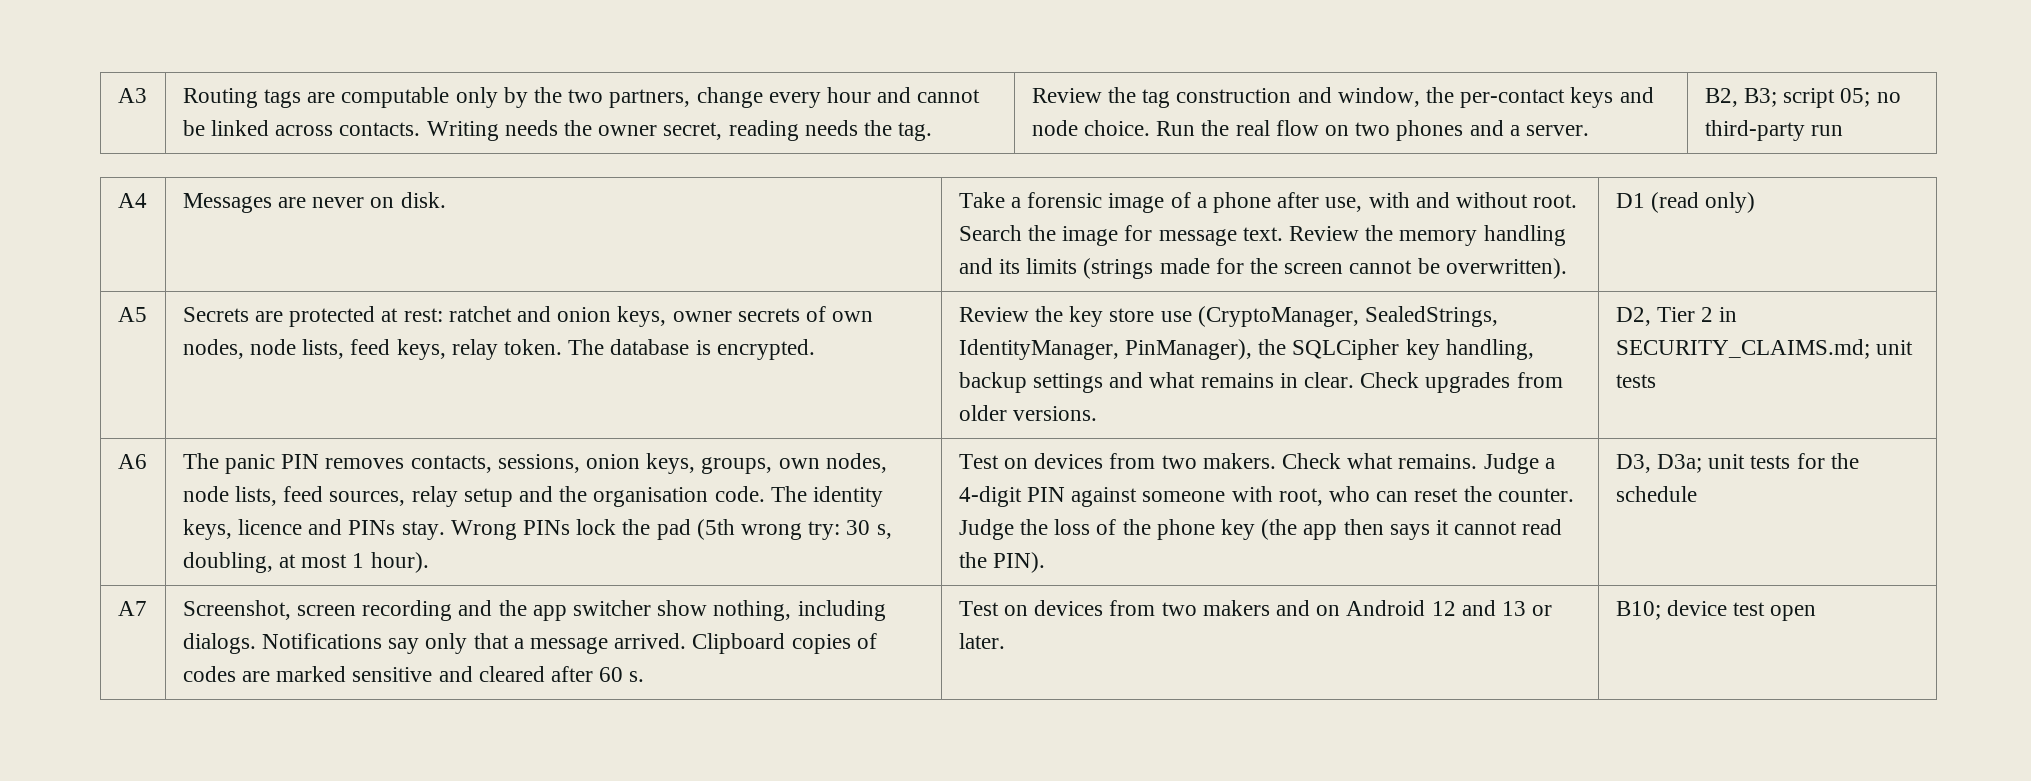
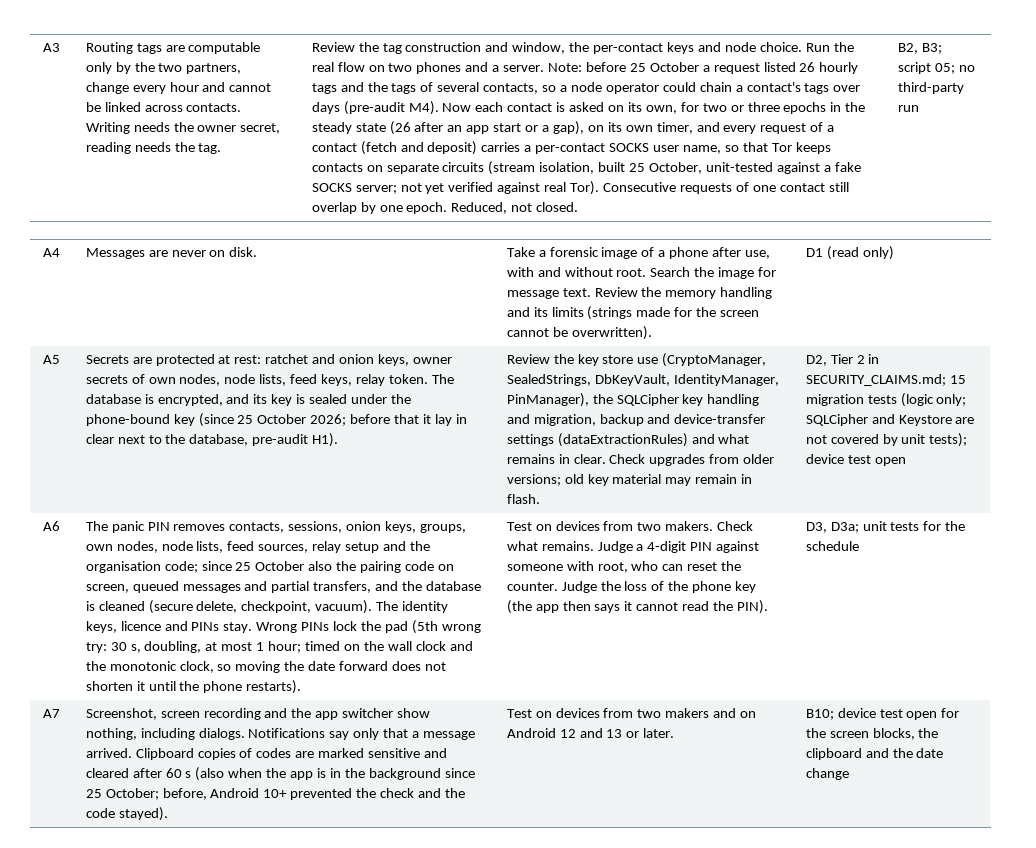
+ Note: before 25 October a request listed 26 hourly tags and the tags of several contacts, so a node operator could chain a contact's tags over days (pre-audit M4). Now each contact is asked on its own, for two or three epochs in the steady state (26 after an app start or a gap), on its own timer, and every request of a contact (fetch and deposit) carries a per-contact SOCKS user name, so that Tor keeps contacts on separate circuits (stream isolation, built 25 October, unit-tested against a fake SOCKS server; not yet verified against real Tor). Consecutive requests of one contact still overlap by one epoch. Reduced, not closed.
- The database is encrypted.
+ The database is encrypted, and its key is sealed under the phone-bound key (since 25 October 2026; before that it lay in clear next to the database, pre-audit H1).
- Review the key store use (CryptoManager, SealedStrings, IdentityManager, PinManager), the SQLCipher key handling, backup settings and what remains in clear.
+ Review the key store use (CryptoManager, SealedStrings, DbKeyVault, IdentityManager, PinManager), the SQLCipher key handling and migration, backup and device-transfer settings (dataExtractionRules) and what remains in clear.
- Check upgrades from older versions.
+ Check upgrades from older versions; old key material may remain in flash.
- D2, Tier 2 in SECURITY_CLAIMS.md; unit tests
+ D2, Tier 2 in SECURITY_CLAIMS.md; 15 migration tests (logic only; SQLCipher and Keystore are not covered by unit tests); device test open
- The panic PIN removes contacts, sessions, onion keys, groups, own nodes, node lists, feed sources, relay setup and the organisation code.
+ The panic PIN removes contacts, sessions, onion keys, groups, own nodes, node lists, feed sources, relay setup and the organisation code; since 25 October also the pairing code on screen, queued messages and partial transfers, and the database is cleaned (secure delete, checkpoint, vacuum).
- Wrong PINs lock the pad (5th wrong try: 30 s, doubling, at most 1 hour).
+ Wrong PINs lock the pad (5th wrong try: 30 s, doubling, at most 1 hour; timed on the wall clock and the monotonic clock, so moving the date forward does not shorten it until the phone restarts).
- Clipboard copies of codes are marked sensitive and cleared after 60 s.
+ Clipboard copies of codes are marked sensitive and cleared after 60 s (also when the app is in the background since 25 October; before, Android 10+ prevented the check and the code stayed).
- B10; device test open
+ B10; device test open for the screen blocks, the clipboard and the date change

